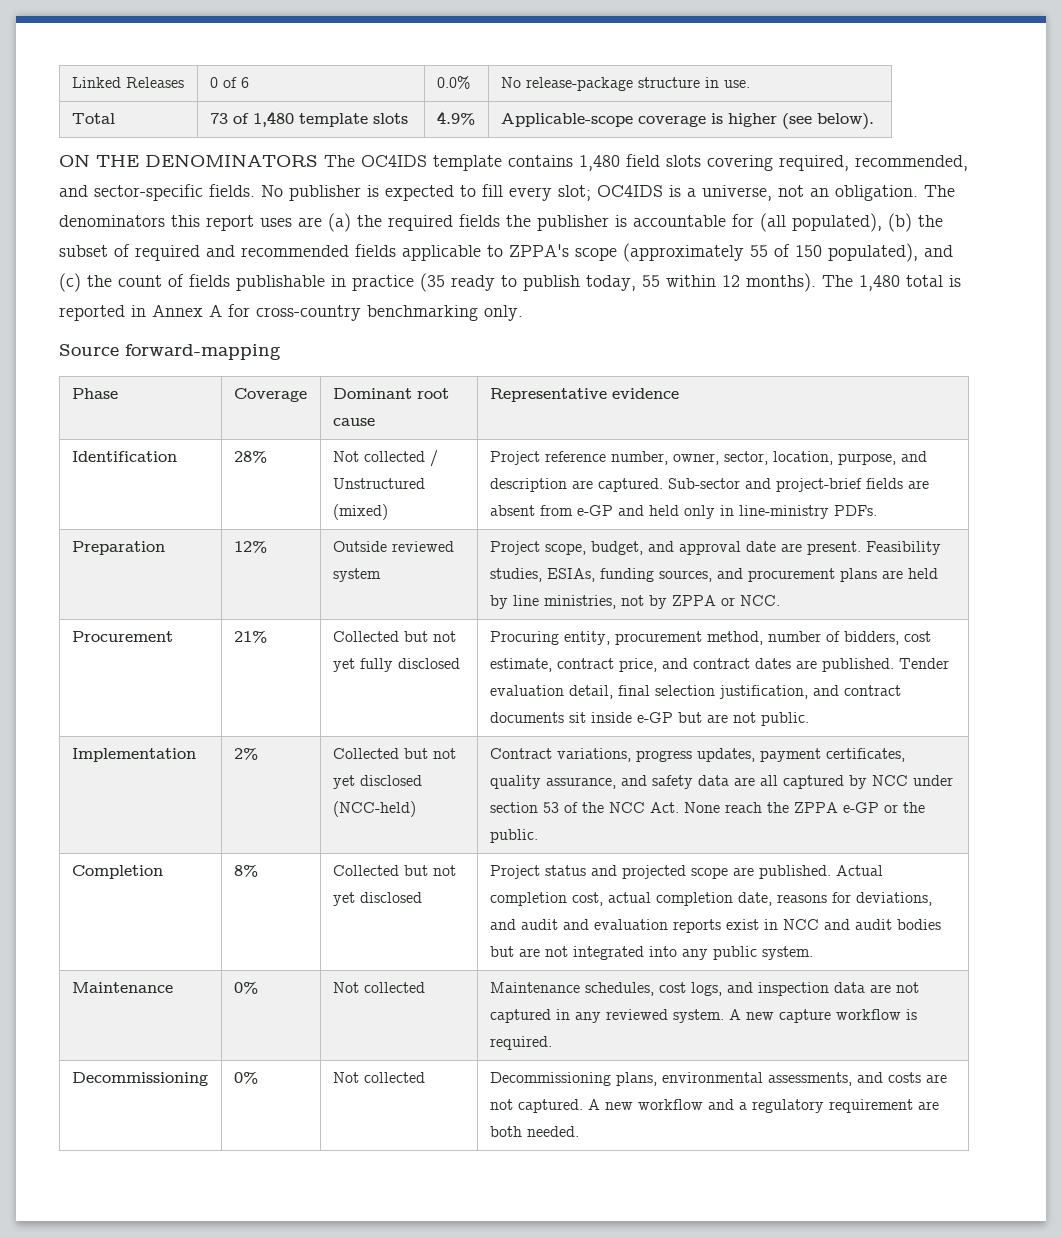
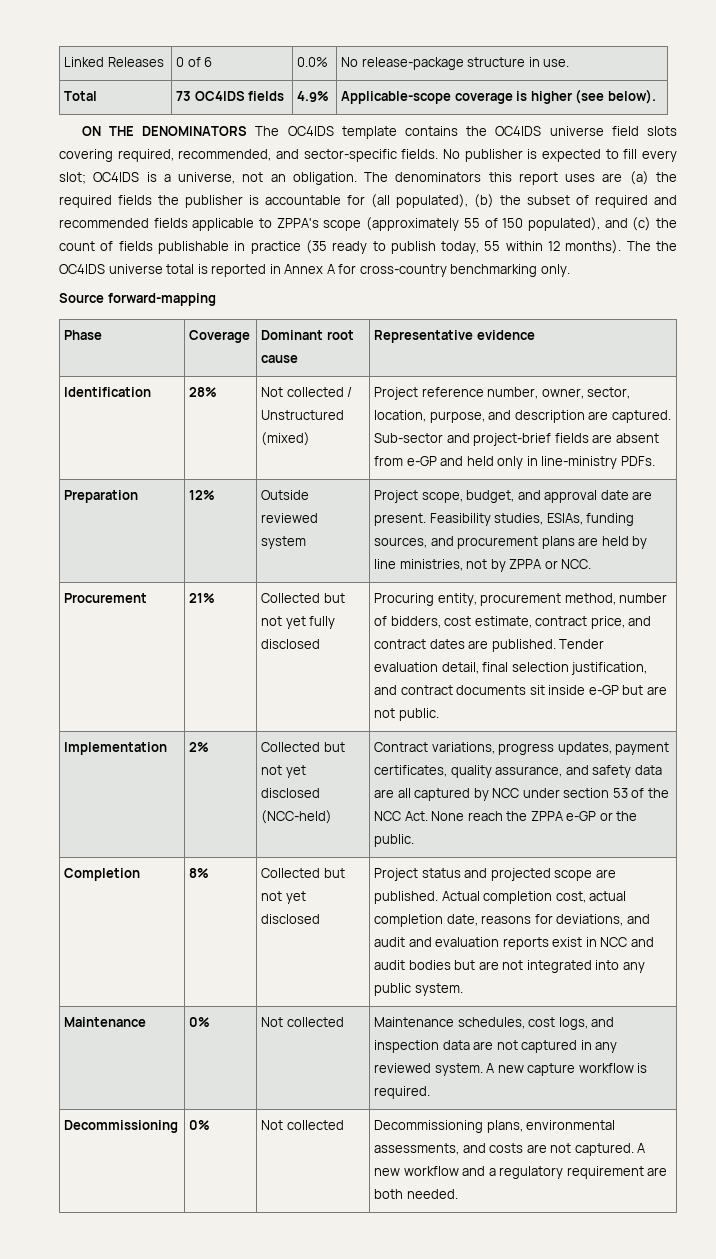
- Total | 73 of 1,480 template slots | 4.9% | Applicable-scope coverage is higher (see below).
+ Total | 73 OC4IDS fields | 4.9% | Applicable-scope coverage is higher (see below).
- ON THE DENOMINATORS The OC4IDS template contains 1,480 field slots covering required, recommended, and sector-specific fields.
+ ON THE DENOMINATORS The OC4IDS template contains the OC4IDS universe field slots covering required, recommended, and sector-specific fields.
- The 1,480 total is reported in Annex A for cross-country benchmarking only.
+ The the OC4IDS universe total is reported in Annex A for cross-country benchmarking only.

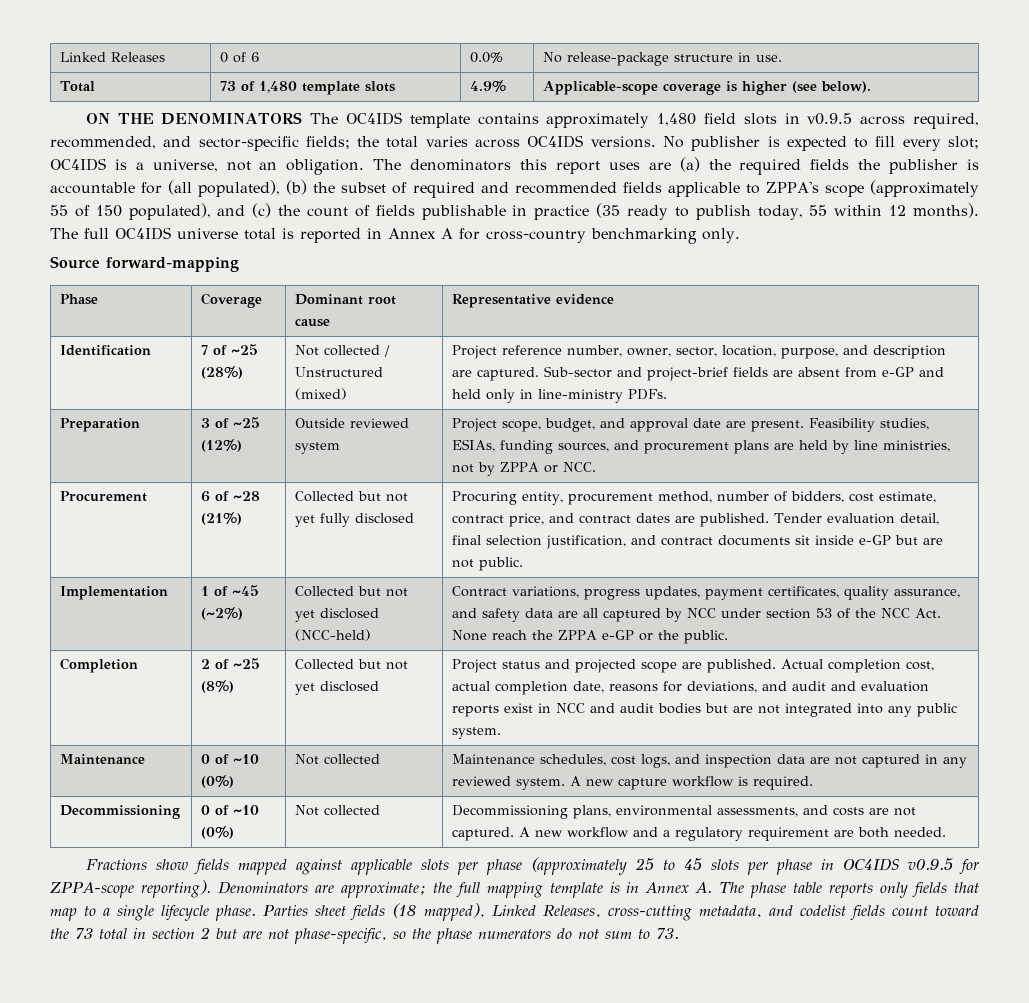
- Total | 73 OC4IDS fields | 4.9% | Applicable-scope coverage is higher (see below).
+ Total | 73 of 1,480 template slots | 4.9% | Applicable-scope coverage is higher (see below).
- ON THE DENOMINATORS The OC4IDS template contains the OC4IDS universe field slots covering required, recommended, and sector-specific fields.
+ ON THE DENOMINATORS The OC4IDS template contains approximately 1,480 field slots in v0.9.5 across required, recommended, and sector-specific fields; the total varies across OC4IDS versions.
- The the OC4IDS universe total is reported in Annex A for cross-country benchmarking only.
+ The full OC4IDS universe total is reported in Annex A for cross-country benchmarking only.
- Identification | 28% | Not collected / Unstructured (mixed) | Project reference number, owner, sector, location, purpose, and description are captured. Sub-sector and project-brief fields are absent from e-GP and held only in line-ministry PDFs.
+ Identification | 7 of ~25 (28%) | Not collected / Unstructured (mixed) | Project reference number, owner, sector, location, purpose, and description are captured. Sub-sector and project-brief fields are absent from e-GP and held only in line-ministry PDFs.
- Preparation | 12% | Outside reviewed system | Project scope, budget, and approval date are present. Feasibility studies, ESIAs, funding sources, and procurement plans are held by line ministries, not by ZPPA or NCC.
+ Preparation | 3 of ~25 (12%) | Outside reviewed system | Project scope, budget, and approval date are present. Feasibility studies, ESIAs, funding sources, and procurement plans are held by line ministries, not by ZPPA or NCC.
- 21%
+ 6 of ~28 (21%)
- 2%
+ 1 of ~45 (~2%)
- 8%
+ 2 of ~25 (8%)
- Maintenance | 0% | Not collected | Maintenance schedules, cost logs, and inspection data are not captured in any reviewed system. A new capture workflow is required.
+ Maintenance | 0 of ~10 (0%) | Not collected | Maintenance schedules, cost logs, and inspection data are not captured in any reviewed system. A new capture workflow is required.
- Decommissioning | 0% | Not collected | Decommissioning plans, environmental assessments, and costs are not captured. A new workflow and a regulatory requirement are both needed.
+ Decommissioning | 0 of ~10 (0%) | Not collected | Decommissioning plans, environmental assessments, and costs are not captured. A new workflow and a regulatory requirement are both needed.
+ Fractions show fields mapped against applicable slots per phase (approximately 25 to 45 slots per phase in OC4IDS v0.9.5 for ZPPA-scope reporting). Denominators are approximate; the full mapping template is in Annex A. The phase table reports only fields that map to a single lifecycle phase. Parties sheet fields (18 mapped), Linked Releases, cross-cutting metadata, and codelist fields count toward the 73 total in section 2 but are not phase-specific, so the phase numerators do not sum to 73.

